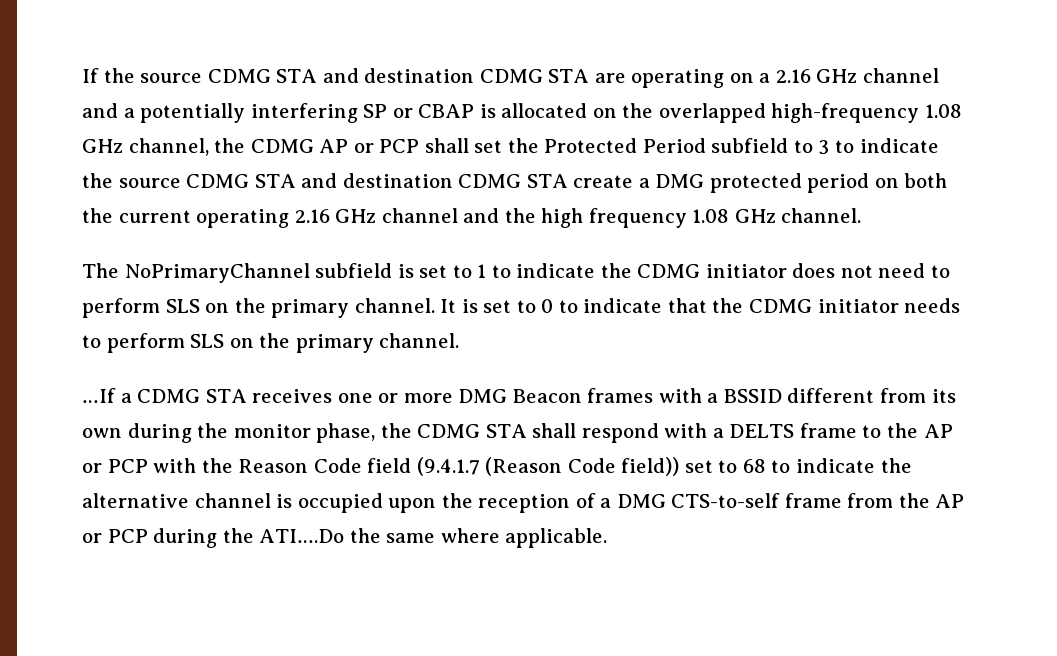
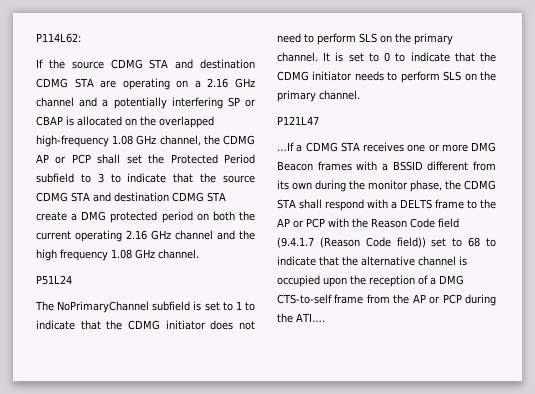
+ P114L62:
- If the source CDMG STA and destination CDMG STA are operating on a 2.16 GHz channel and a potentially interfering SP or CBAP is allocated on the overlapped high-frequency 1.08 GHz channel, the CDMG AP or PCP shall set the Protected Period subfield to 3 to indicate the source CDMG STA and destination CDMG STA create a DMG protected period on both the current operating 2.16 GHz channel and the high frequency 1.08 GHz channel.
+ If the source CDMG STA and destination CDMG STA are operating on a 2.16 GHz channel and a potentially interfering SP or CBAP is allocated on the overlapped high-frequency 1.08 GHz channel, the CDMG AP or PCP shall set the Protected Period subfield to 3 to indicate that the source CDMG STA and destination CDMG STA create a DMG protected period on both the current operating 2.16 GHz channel and the high frequency 1.08 GHz channel.
+ P51L24
- The NoPrimaryChannel subfield is set to 1 to indicate the CDMG initiator does not need to perform SLS on the primary channel.
+ The NoPrimaryChannel subfield is set to 1 to indicate that the CDMG initiator does not need to perform SLS on the primary channel.
+ P121L47
- …If a CDMG STA receives one or more DMG Beacon frames with a BSSID different from its own during the monitor phase, the CDMG STA shall respond with a DELTS frame to the AP or PCP with the Reason Code field (9.4.1.7 (Reason Code field)) set to 68 to indicate the alternative channel is occupied upon the reception of a DMG CTS-to-self frame from the AP or PCP during the ATI….Do the same where applicable.
+ …If a CDMG STA receives one or more DMG Beacon frames with a BSSID different from its own during the monitor phase, the CDMG STA shall respond with a DELTS frame to the AP or PCP with the Reason Code field (9.4.1.7 (Reason Code field)) set to 68 to indicate that the alternative channel is occupied upon the reception of a DMG CTS-to-self frame from the AP or PCP during the ATI….

